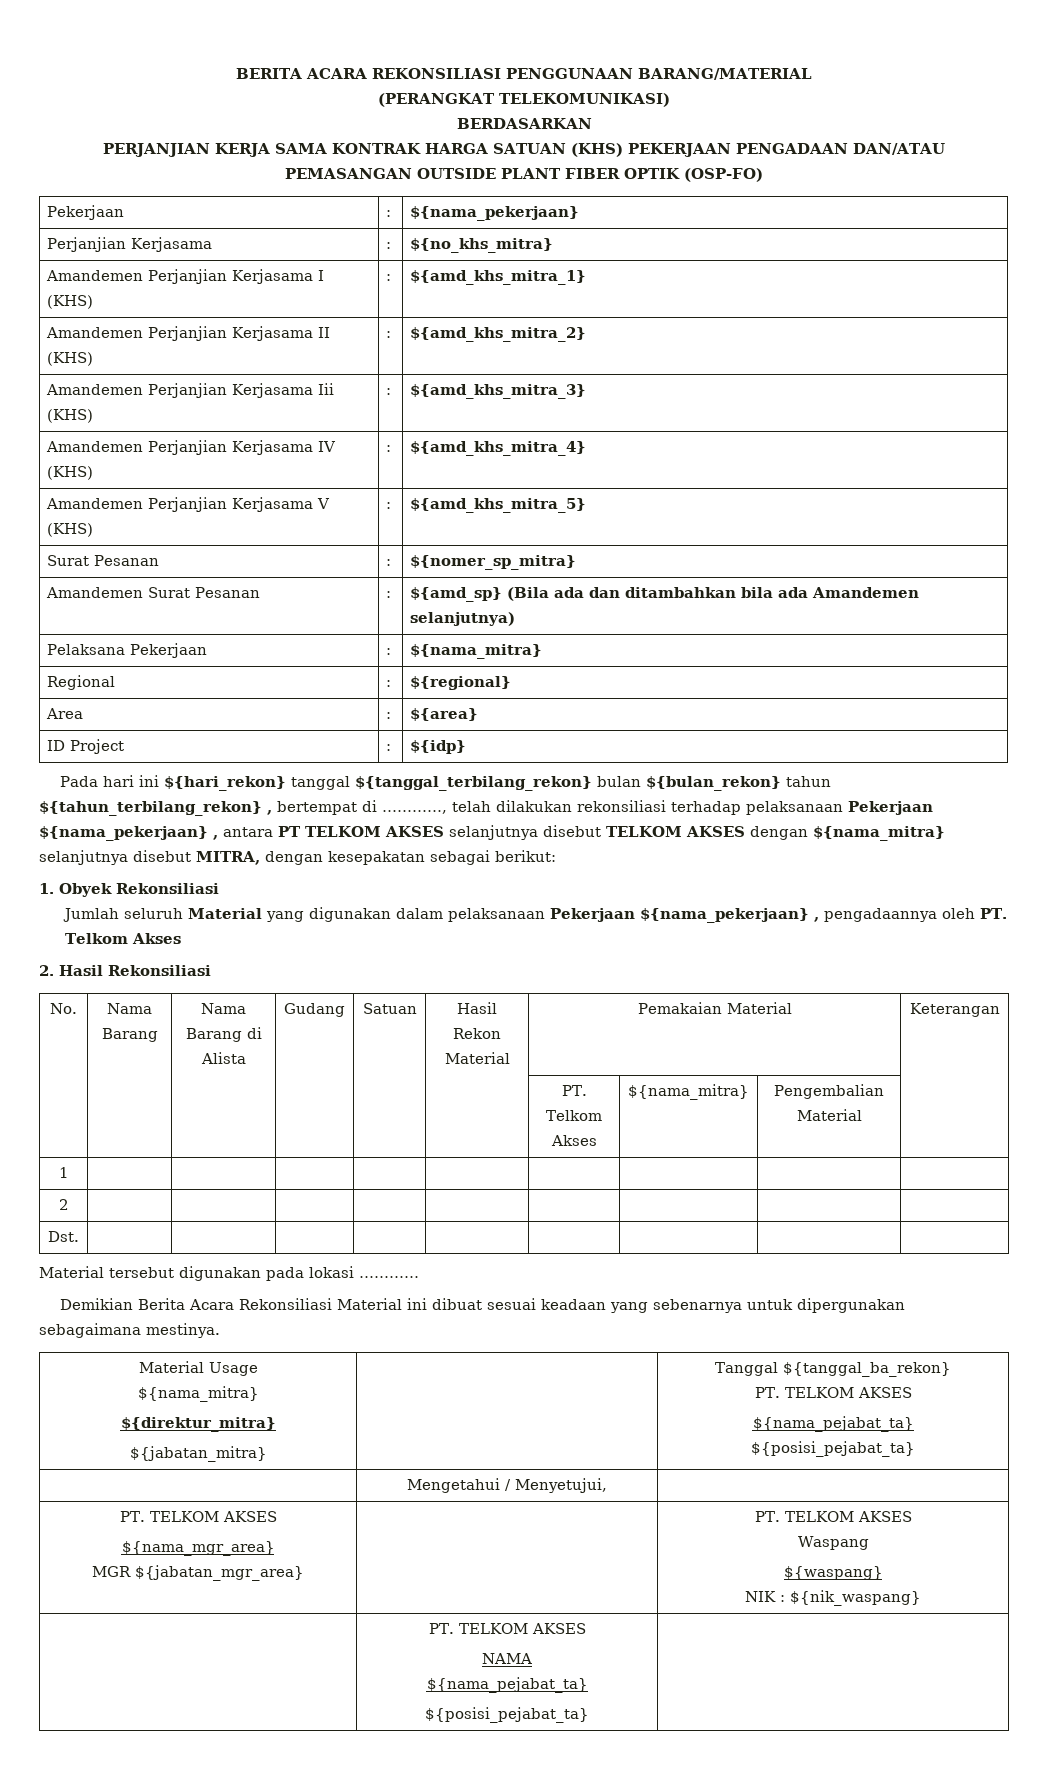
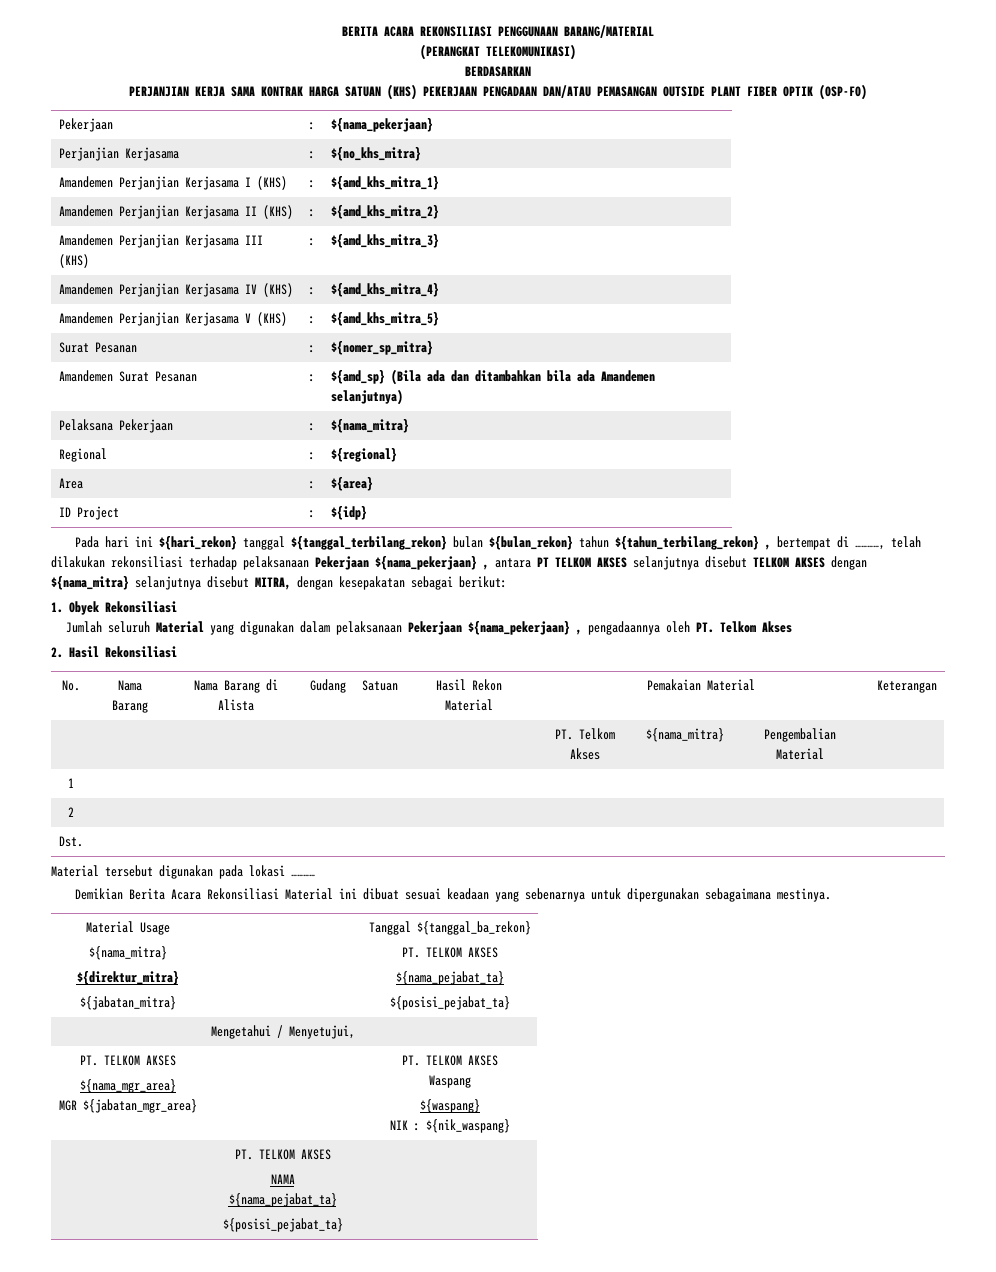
- Amandemen Perjanjian Kerjasama Iii (KHS) | : | ${amd_khs_mitra_3}
+ Amandemen Perjanjian Kerjasama III (KHS) | : | ${amd_khs_mitra_3}

